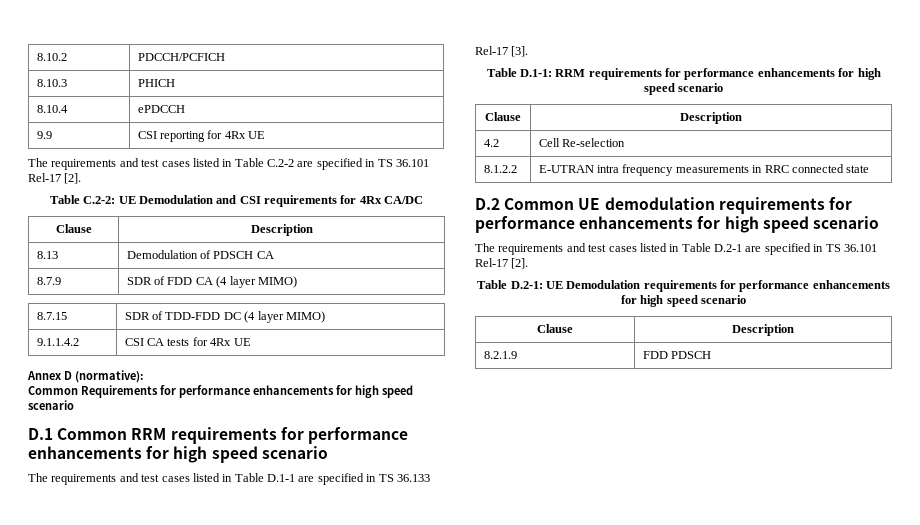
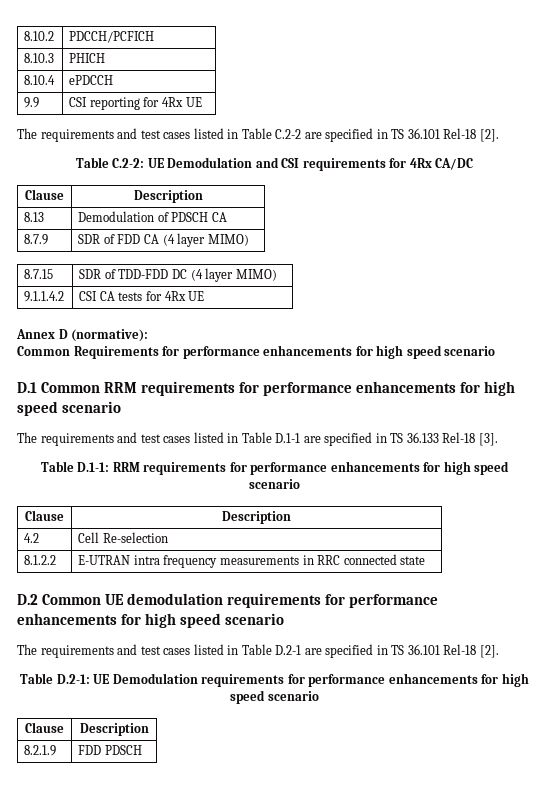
- The requirements and test cases listed in Table C.2-2 are specified in TS 36.101 Rel-17 [2].
+ The requirements and test cases listed in Table C.2-2 are specified in TS 36.101 Rel-18 [2].
- The requirements and test cases listed in Table D.1-1 are specified in TS 36.133 Rel-17 [3].
+ The requirements and test cases listed in Table D.1-1 are specified in TS 36.133 Rel-18 [3].
- The requirements and test cases listed in Table D.2-1 are specified in TS 36.101 Rel-17 [2].
+ The requirements and test cases listed in Table D.2-1 are specified in TS 36.101 Rel-18 [2].

